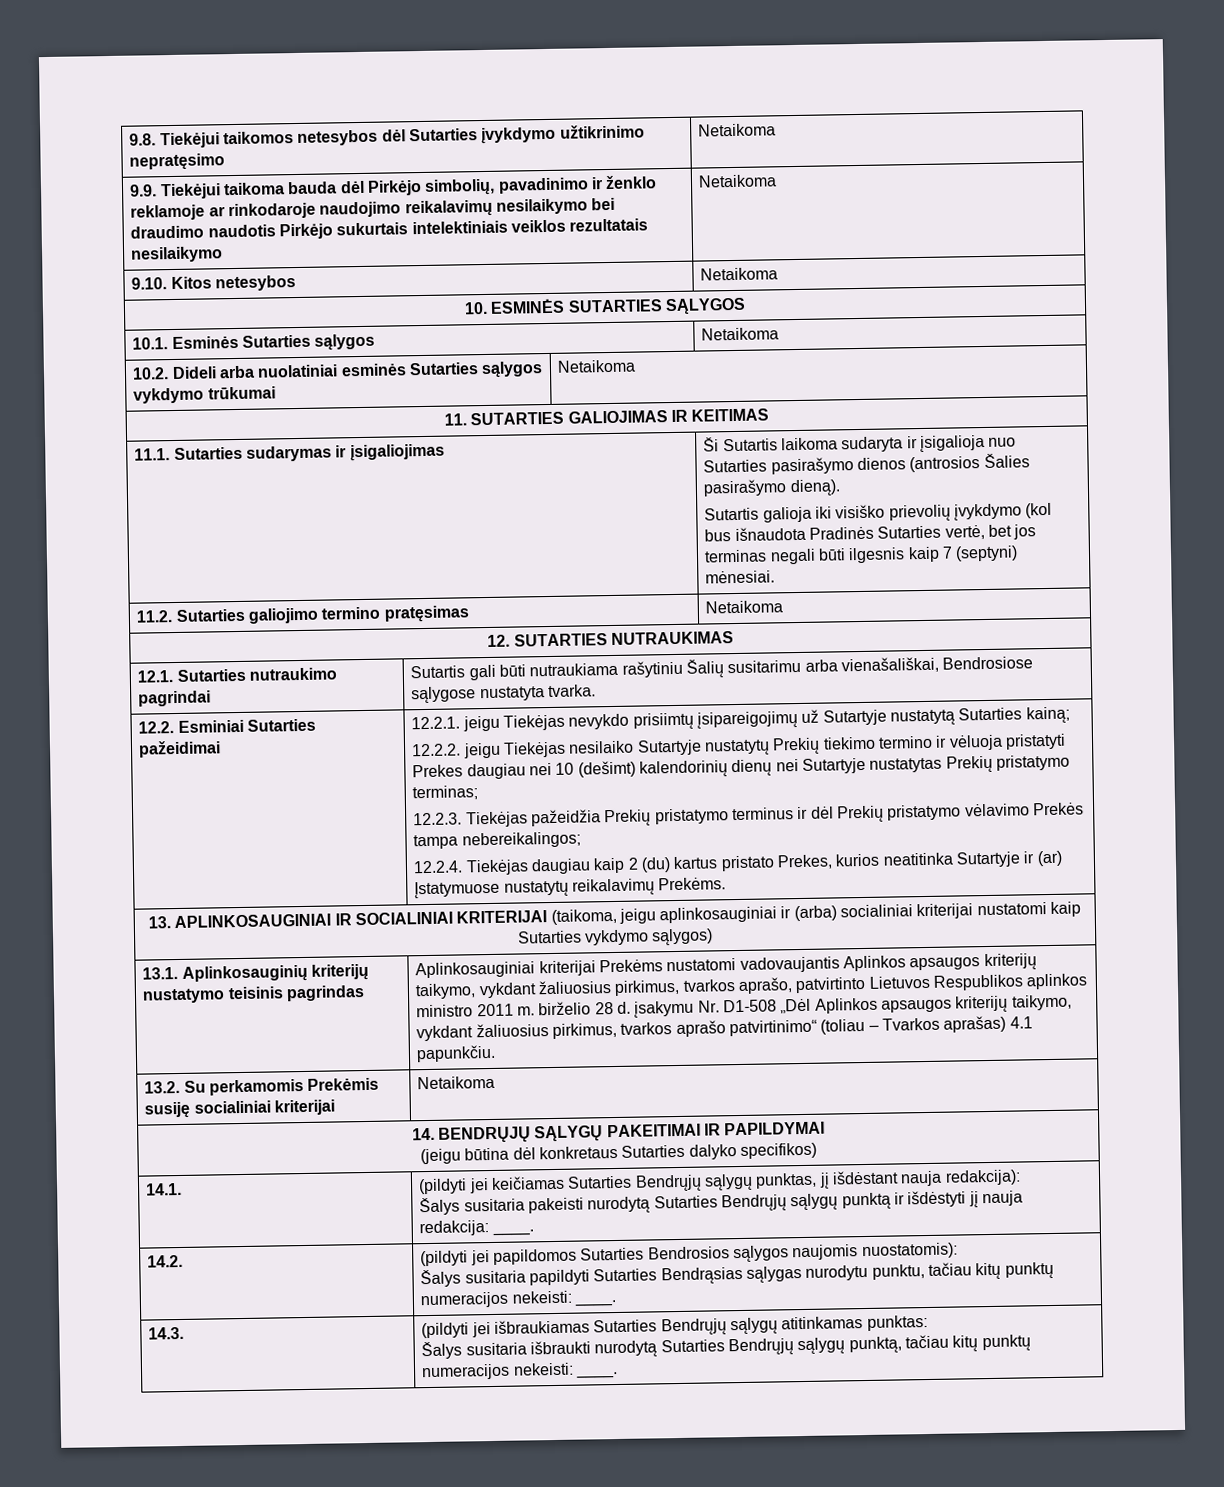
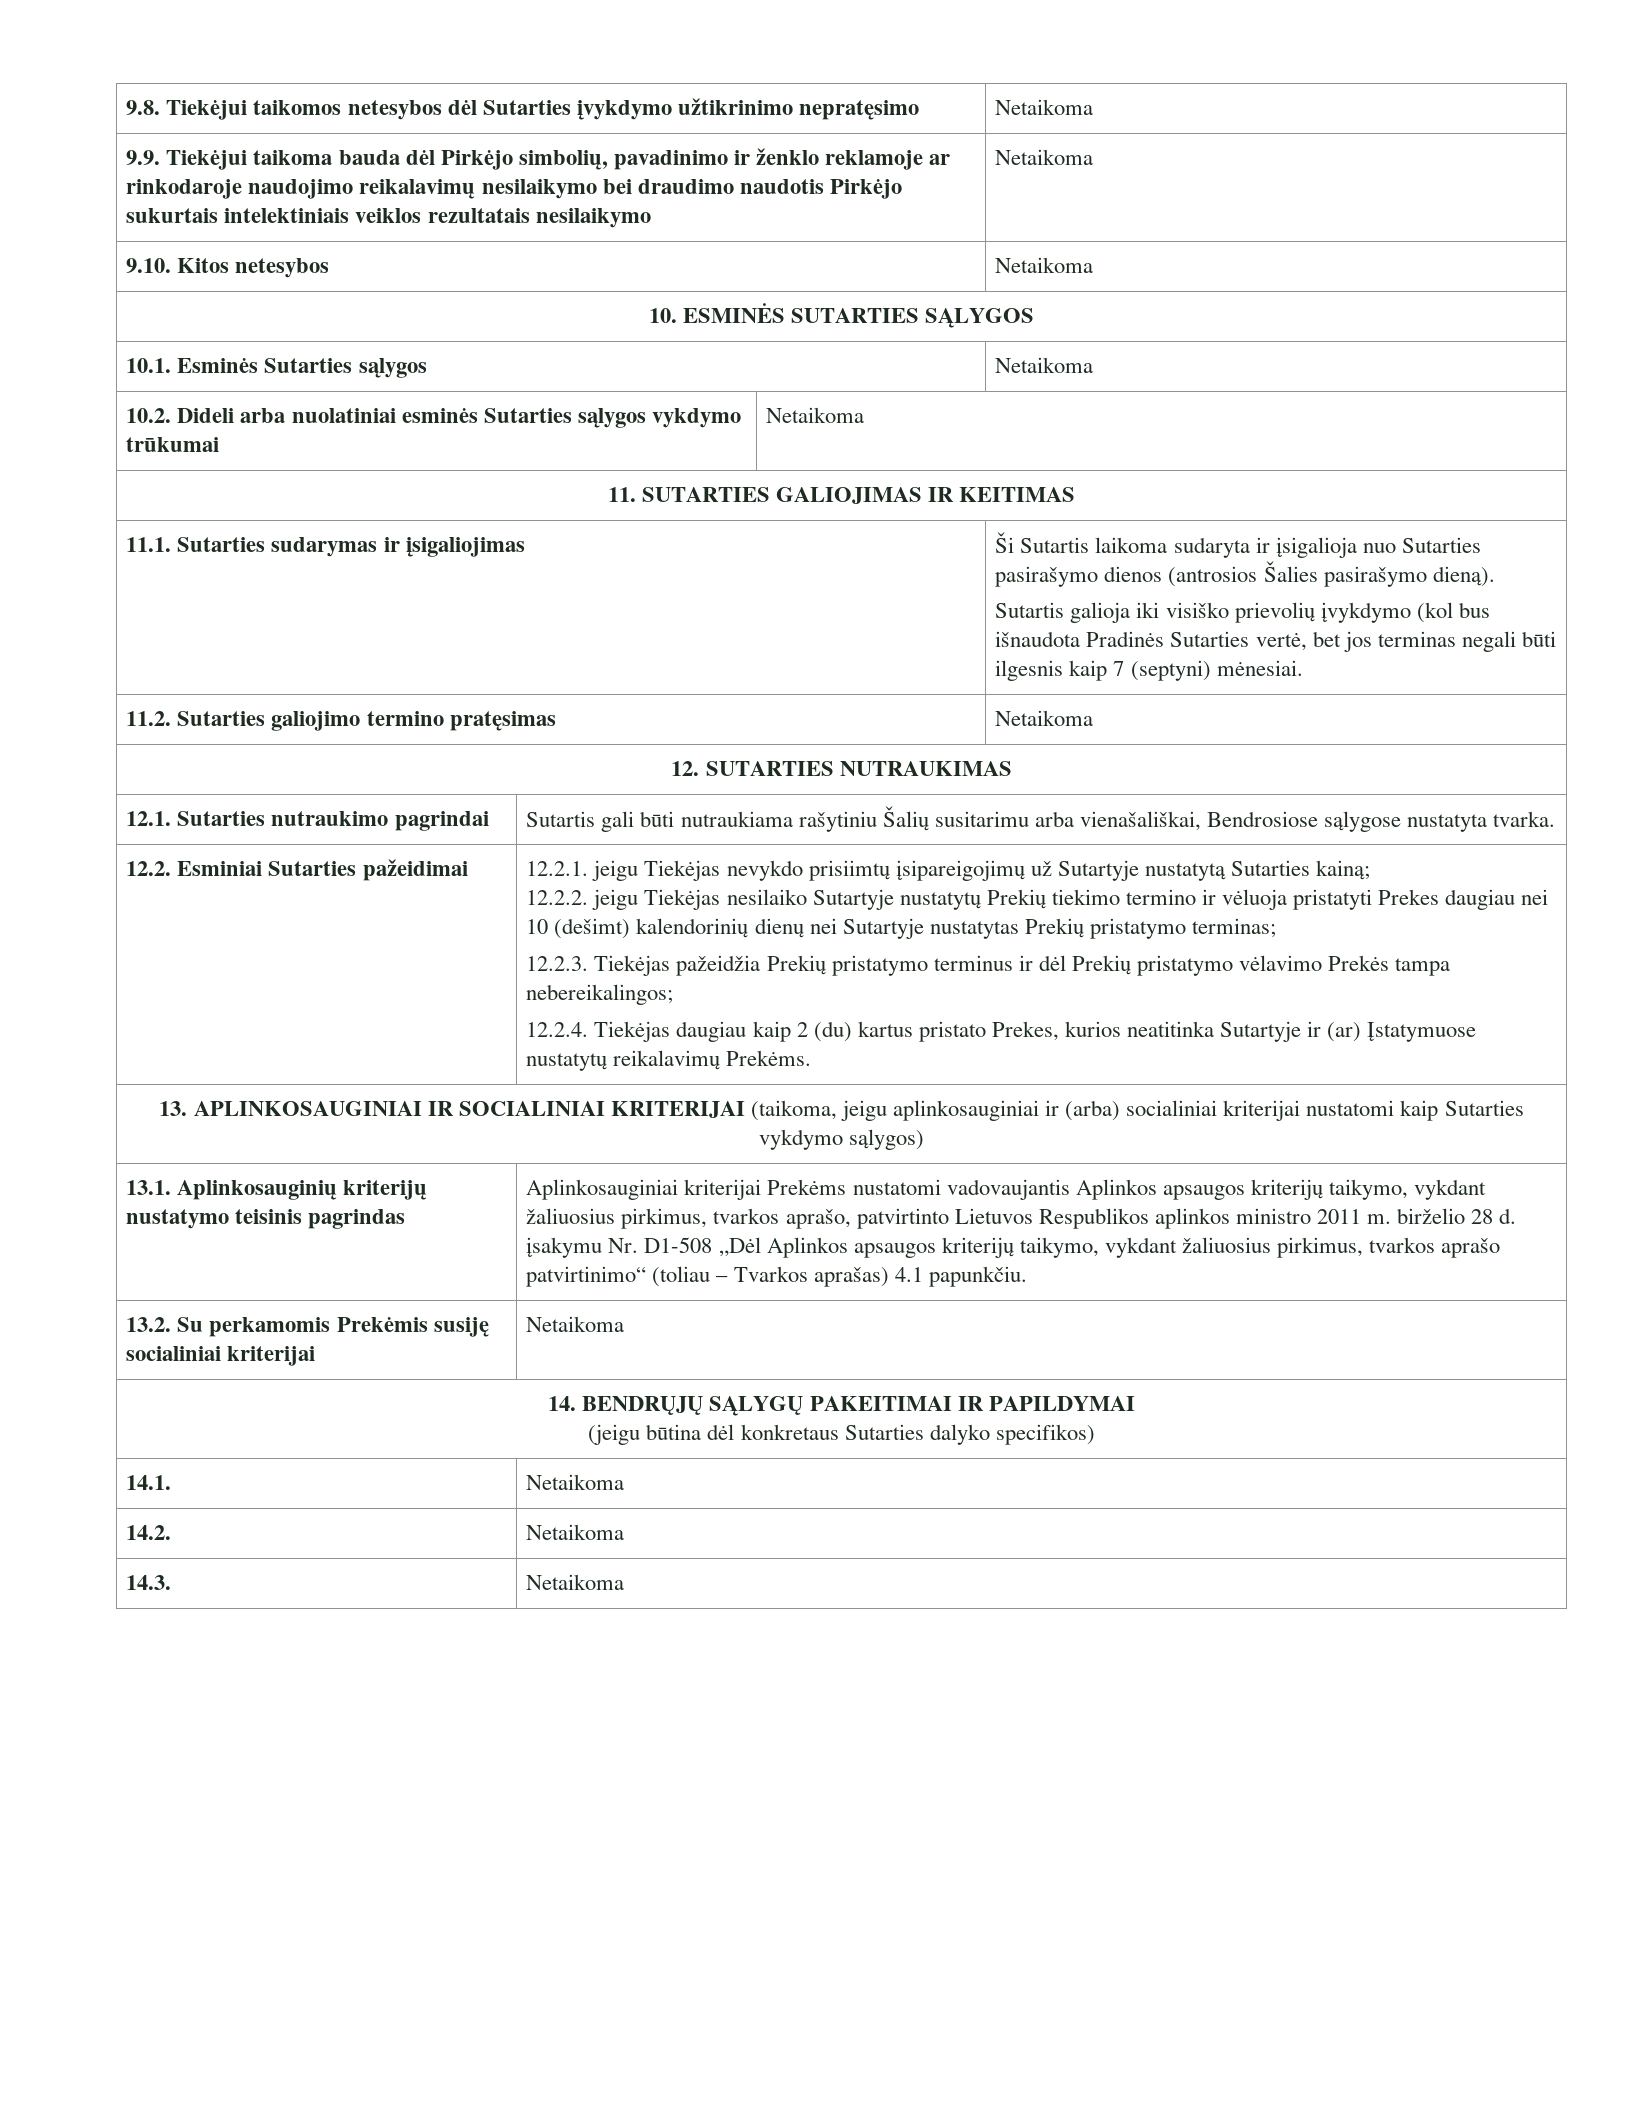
- 14.1. | (pildyti jei keičiamas Sutarties Bendrųjų sąlygų punktas, jį išdėstant nauja redakcija):
- Šalys susitaria pakeisti nurodytą Sutarties Bendrųjų sąlygų punktą ir išdėstyti jį nauja redakcija: ____.
- 14.2. | (pildyti jei papildomos Sutarties Bendrosios sąlygos naujomis nuostatomis):
- Šalys susitaria papildyti Sutarties Bendrąsias sąlygas nurodytu punktu, tačiau kitų punktų numeracijos nekeisti: ____.
- 14.3. | (pildyti jei išbraukiamas Sutarties Bendrųjų sąlygų atitinkamas punktas:
- Šalys susitaria išbraukti nurodytą Sutarties Bendrųjų sąlygų punktą, tačiau kitų punktų numeracijos nekeisti: ____.
+ 14.1. | Netaikoma
+ 14.2. | Netaikoma
+ 14.3. | Netaikoma

